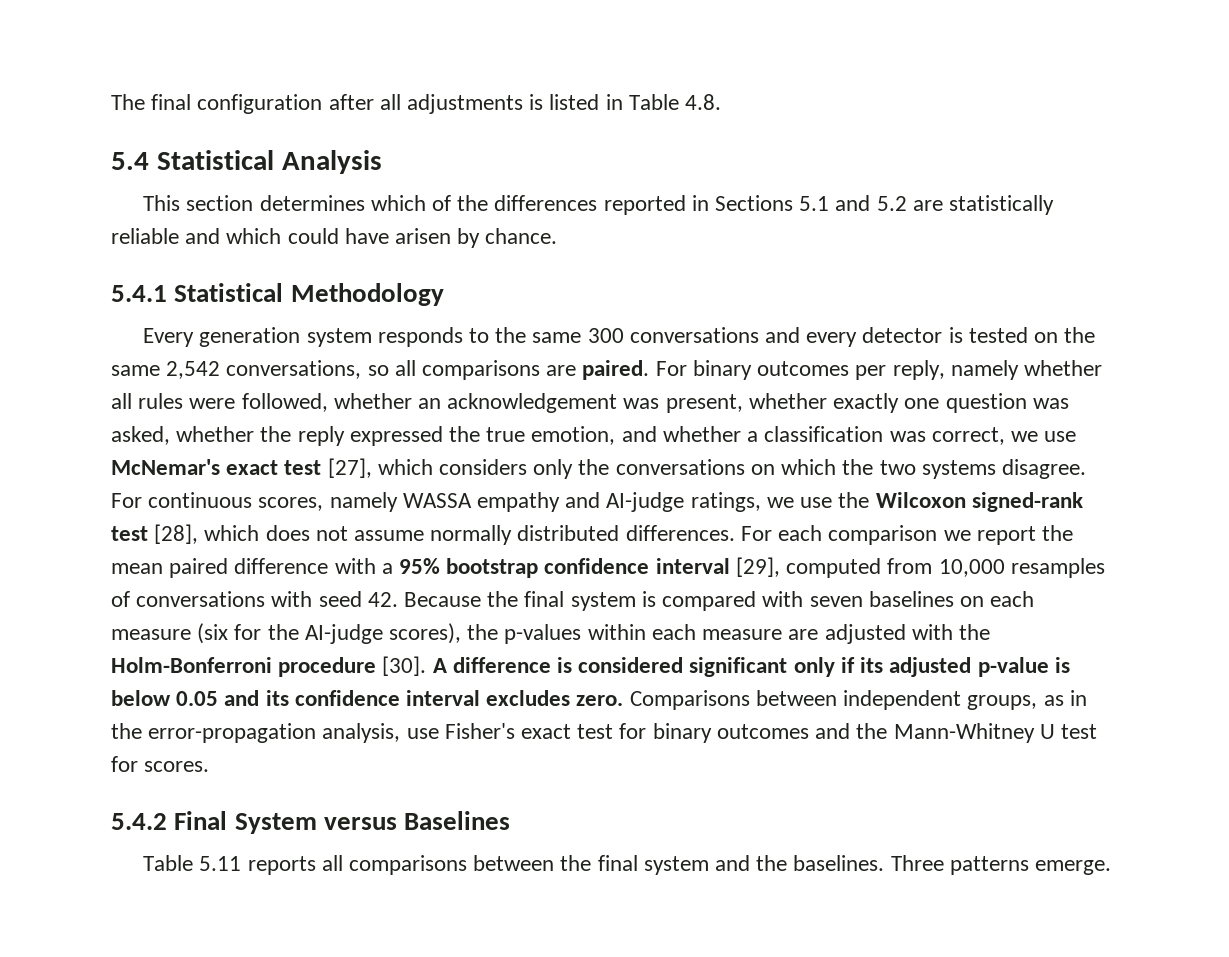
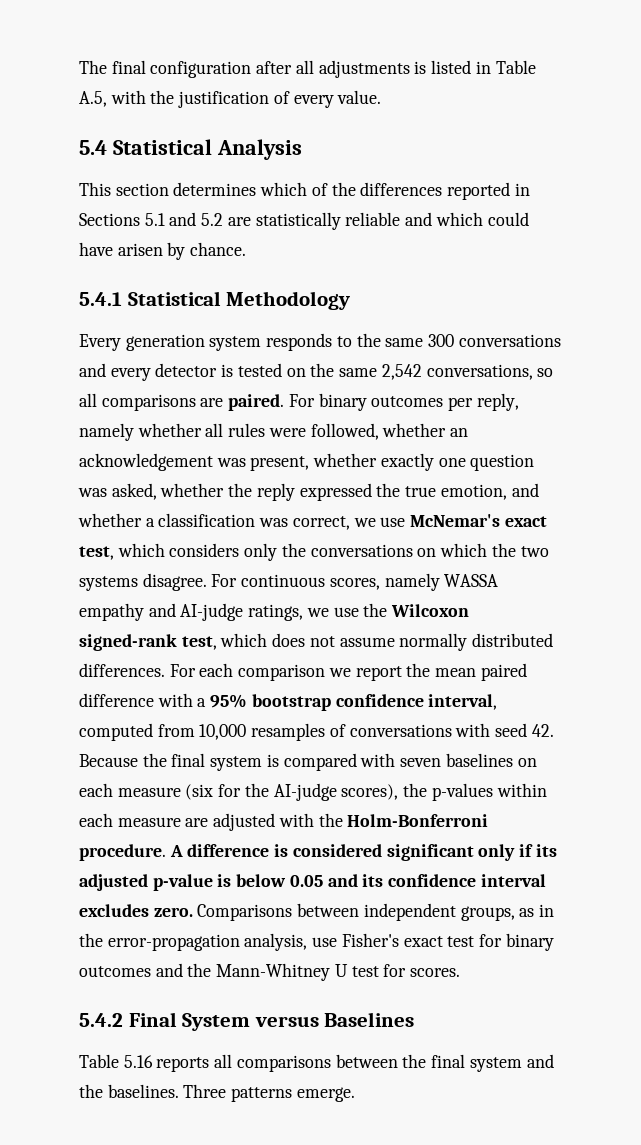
- The final configuration after all adjustments is listed in Table 4.8.
+ The final configuration after all adjustments is listed in Table A.5, with the justification of every value.
- For binary outcomes per reply, namely whether all rules were followed, whether an acknowledgement was present, whether exactly one question was asked, whether the reply expressed the true emotion, and whether a classification was correct, we use McNemar's exact test [27], which considers only the conversations on which the two systems disagree.
+ For binary outcomes per reply, namely whether all rules were followed, whether an acknowledgement was present, whether exactly one question was asked, whether the reply expressed the true emotion, and whether a classification was correct, we use McNemar's exact test, which considers only the conversations on which the two systems disagree.
- For continuous scores, namely WASSA empathy and AI-judge ratings, we use the Wilcoxon signed-rank test [28], which does not assume normally distributed differences.
+ For continuous scores, namely WASSA empathy and AI-judge ratings, we use the Wilcoxon signed-rank test, which does not assume normally distributed differences.
- For each comparison we report the mean paired difference with a 95% bootstrap confidence interval [29], computed from 10,000 resamples of conversations with seed 42. Because the final system is compared with seven baselines on each measure (six for the AI-judge scores), the p-values within each measure are adjusted with the Holm-Bonferroni procedure [30].
+ For each comparison we report the mean paired difference with a 95% bootstrap confidence interval, computed from 10,000 resamples of conversations with seed 42. Because the final system is compared with seven baselines on each measure (six for the AI-judge scores), the p-values within each measure are adjusted with the Holm-Bonferroni procedure.
- Table 5.11 reports all comparisons between the final system and the baselines.
+ Table 5.16 reports all comparisons between the final system and the baselines.

